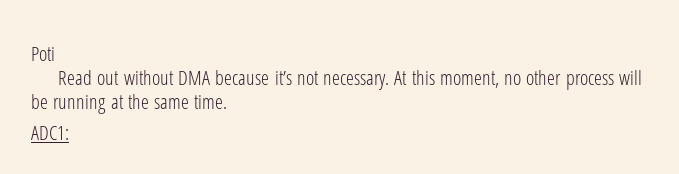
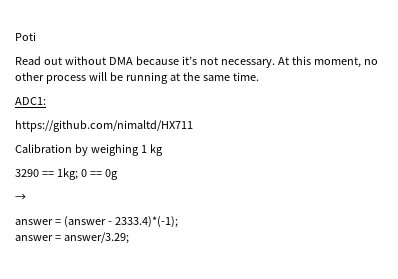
+ https://github.com/nimaltd/HX711
+ Calibration by weighing 1 kg
+ 3290 == 1kg; 0 == 0g
+ →
+ answer = (answer - 2333.4)*(-1);
+ answer = answer/3.29;

